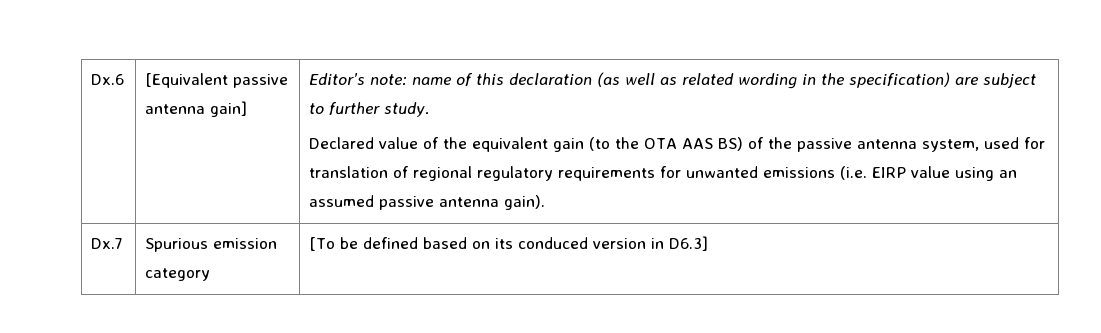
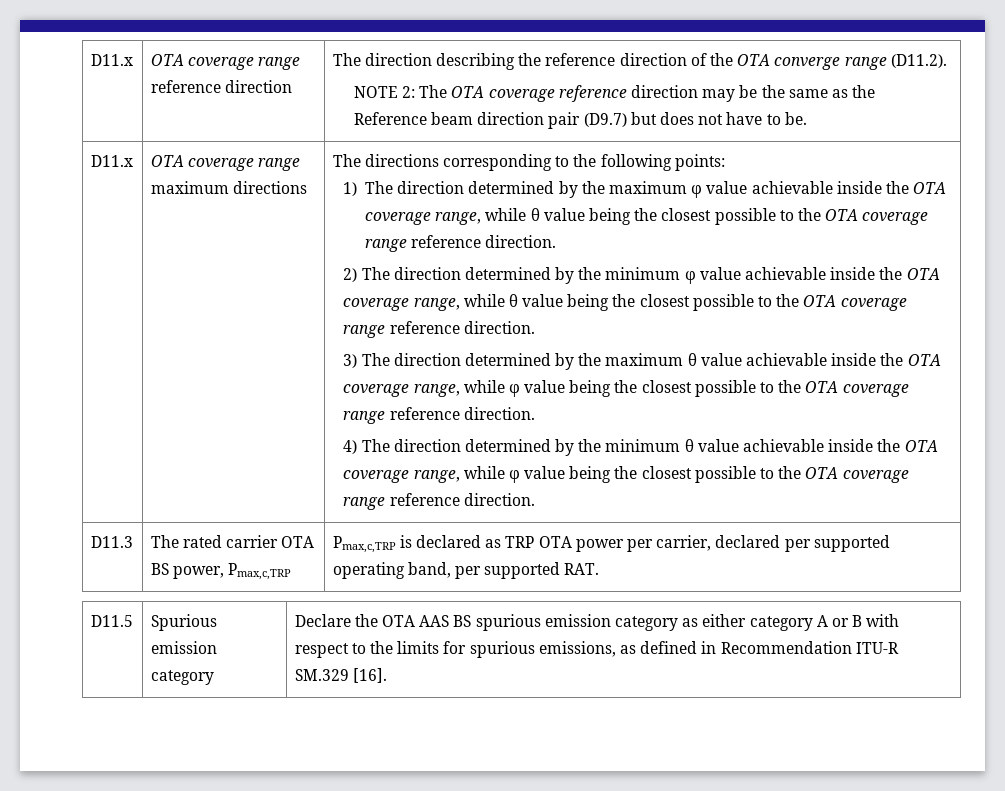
- Dx.6 | [Equivalent passive antenna gain] | Editor’s note: name of this declaration (as well as related wording in the specification) are subject to further study.
- Declared value of the equivalent gain (to the OTA AAS BS) of the passive antenna system, used for translation of regional regulatory requirements for unwanted emissions (i.e. EIRP value using an assumed passive antenna gain).
- Dx.7 | Spurious emission category | [To be defined based on its conduced version in D6.3]
+ D11.x | OTA coverage range reference direction | The direction describing the reference direction of the OTA converge range (D11.2).
+ NOTE 2: The OTA coverage reference direction may be the same as the Reference beam direction pair (D9.7) but does not have to be.
+ D11.x | OTA coverage range maximum directions | The directions corresponding to the following points:
+ 1) The direction determined by the maximum φ value achievable inside the OTA coverage range, while θ value being the closest possible to the OTA coverage range reference direction.
+ 2) The direction determined by the minimum φ value achievable inside the OTA coverage range, while θ value being the closest possible to the OTA coverage range reference direction.
+ 3) The direction determined by the maximum θ value achievable inside the OTA coverage range, while φ value being the closest possible to the OTA coverage range reference direction.
+ 4) The direction determined by the minimum θ value achievable inside the OTA coverage range, while φ value being the closest possible to the OTA coverage range reference direction.
+ D11.3 | The rated carrier OTA BS power, Pmax,c,TRP | Pmax,c,TRP is declared as TRP OTA power per carrier, declared per supported operating band, per supported RAT.
+ D11.5 | Spurious emission category | Declare the OTA AAS BS spurious emission category as either category A or B with respect to the limits for spurious emissions, as defined in Recommendation ITU-R SM.329 [16].

